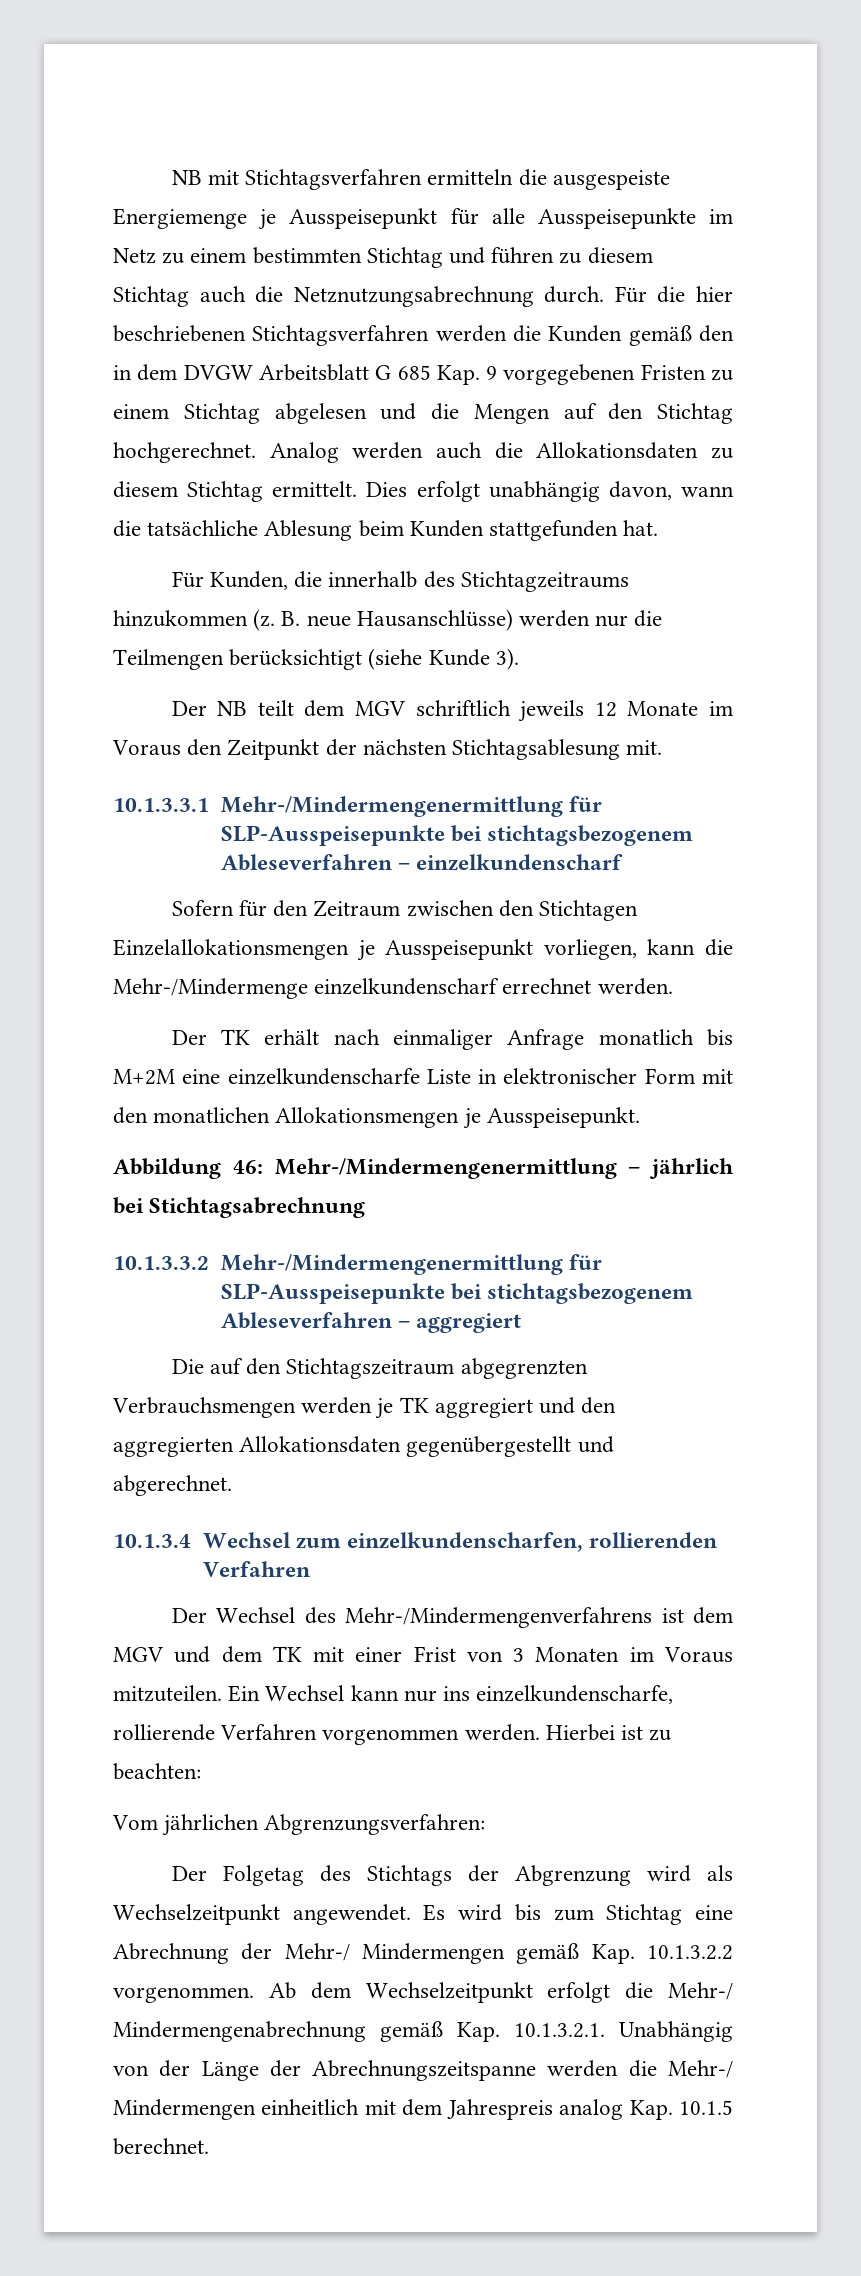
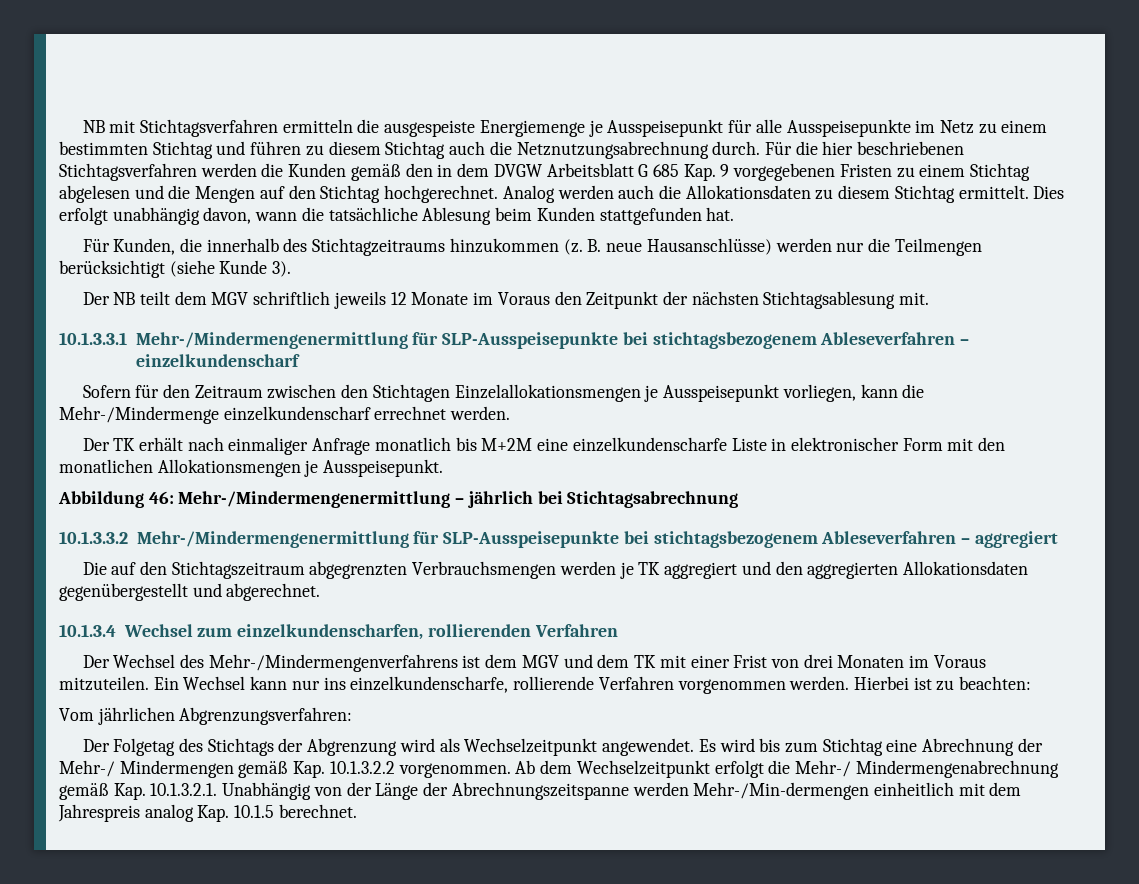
- Der Wechsel des Mehr-/Mindermengenverfahrens ist dem MGV und dem TK mit einer Frist von 3 Monaten im Voraus mitzuteilen.
+ Der Wechsel des Mehr-/Mindermengenverfahrens ist dem MGV und dem TK mit einer Frist von drei Monaten im Voraus mitzuteilen.
- Ab dem Wechselzeitpunkt erfolgt die Mehr-/ Mindermengenabrechnung gemäß Kap. 10.1.3.2.1. Unabhängig von der Länge der Abrechnungszeitspanne werden die Mehr-/ Mindermengen einheitlich mit dem Jahrespreis analog Kap. 10.1.5 berechnet.
+ Ab dem Wechselzeitpunkt erfolgt die Mehr-/ Mindermengenabrechnung gemäß Kap. 10.1.3.2.1. Unabhängig von der Länge der Abrechnungszeitspanne werden Mehr-/Min-dermengen einheitlich mit dem Jahrespreis analog Kap. 10.1.5 berechnet.

